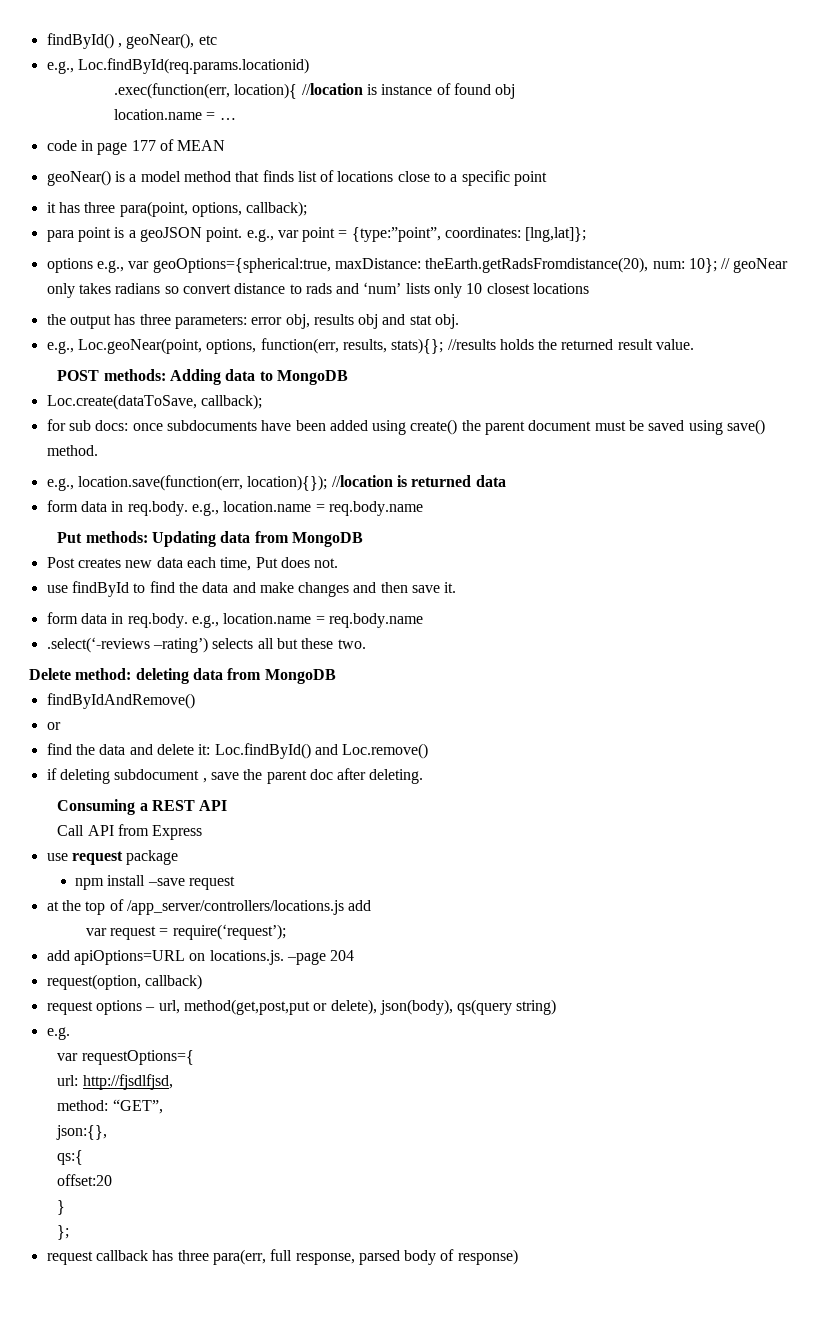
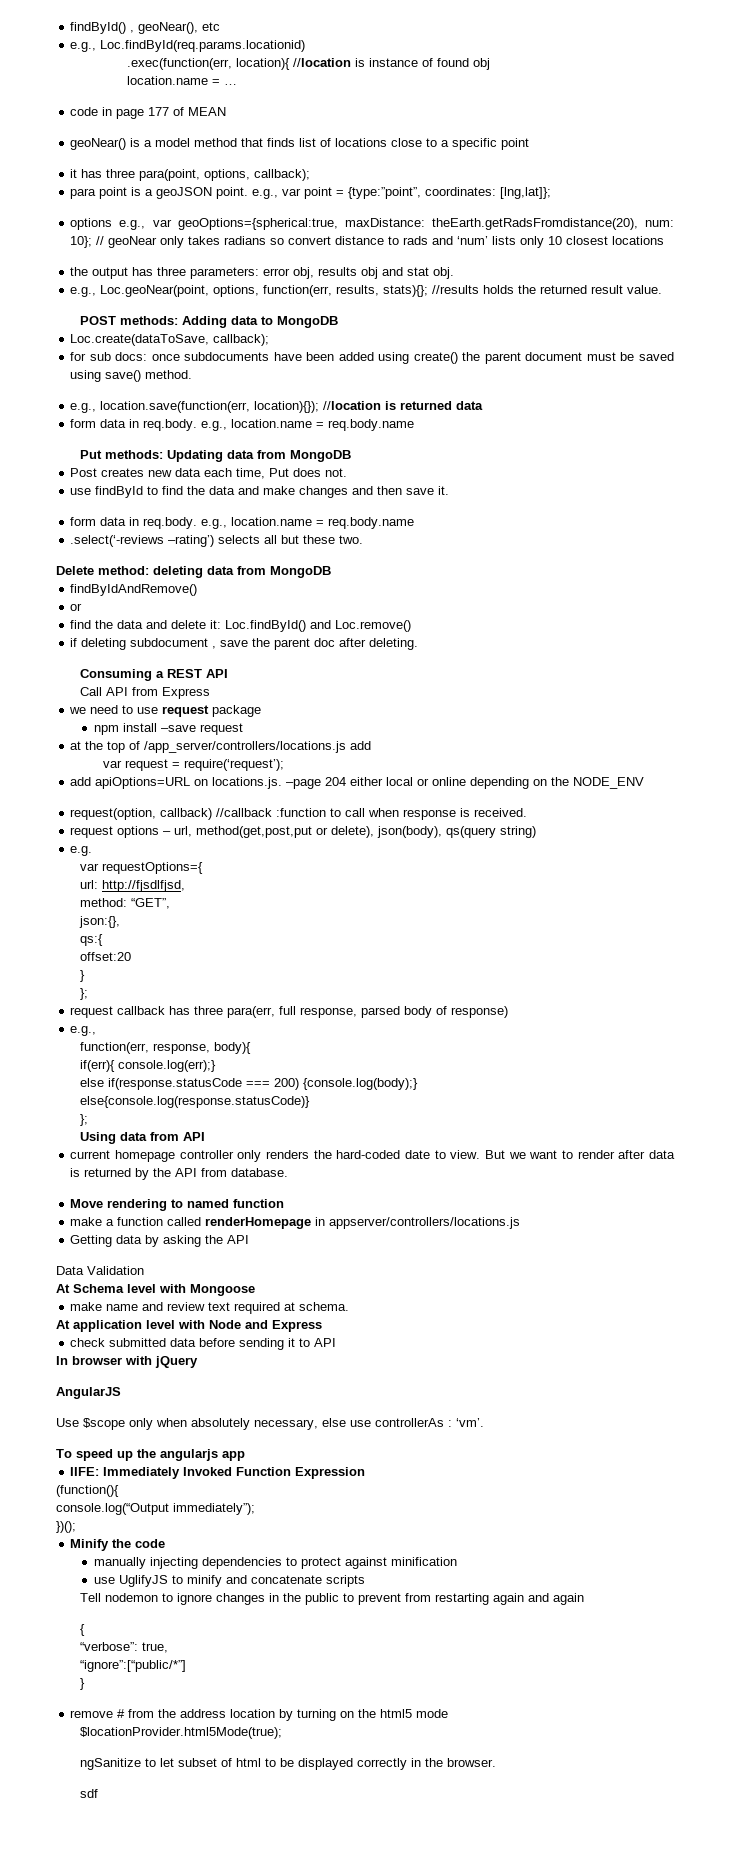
- use request package
+ we need to use request package
- add apiOptions=URL on locations.js. –page 204
- request(option, callback)
+ add apiOptions=URL on locations.js. –page 204 either local or online depending on the NODE_ENV
+ request(option, callback) //callback :function to call when response is received.
  request callback has three para(err, full response, parsed body of response)
+ e.g.,
+ function(err, response, body){
+ if(err){ console.log(err);}
+ else if(response.statusCode === 200) {console.log(body);}
+ else{console.log(response.statusCode)}
+ };
+ Using data from API
+ current homepage controller only renders the hard-coded date to view. But we want to render after data is returned by the API from database.
+ Move rendering to named function
+ make a function called renderHomepage in appserver/controllers/locations.js
+ Getting data by asking the API
+ Data Validation
+ At Schema level with Mongoose
+ make name and review text required at schema.
+ At application level with Node and Express
+ check submitted data before sending it to API
+ In browser with jQuery
+ AngularJS
+ Use $scope only when absolutely necessary, else use controllerAs : ‘vm’.
+ To speed up the angularjs app
+ IIFE: Immediately Invoked Function Expression
+ (function(){
+ console.log(“Output immediately”);
+ })();
+ Minify the code
+ manually injecting dependencies to protect against minification
+ use UglifyJS to minify and concatenate scripts
+ Tell nodemon to ignore changes in the public to prevent from restarting again and again
+ {
+ “verbose”: true,
+ “ignore”:[“public/*”]
+ }
+ remove # from the address location by turning on the html5 mode
+ $locationProvider.html5Mode(true);
+ ngSanitize to let subset of html to be displayed correctly in the browser.
+ sdf

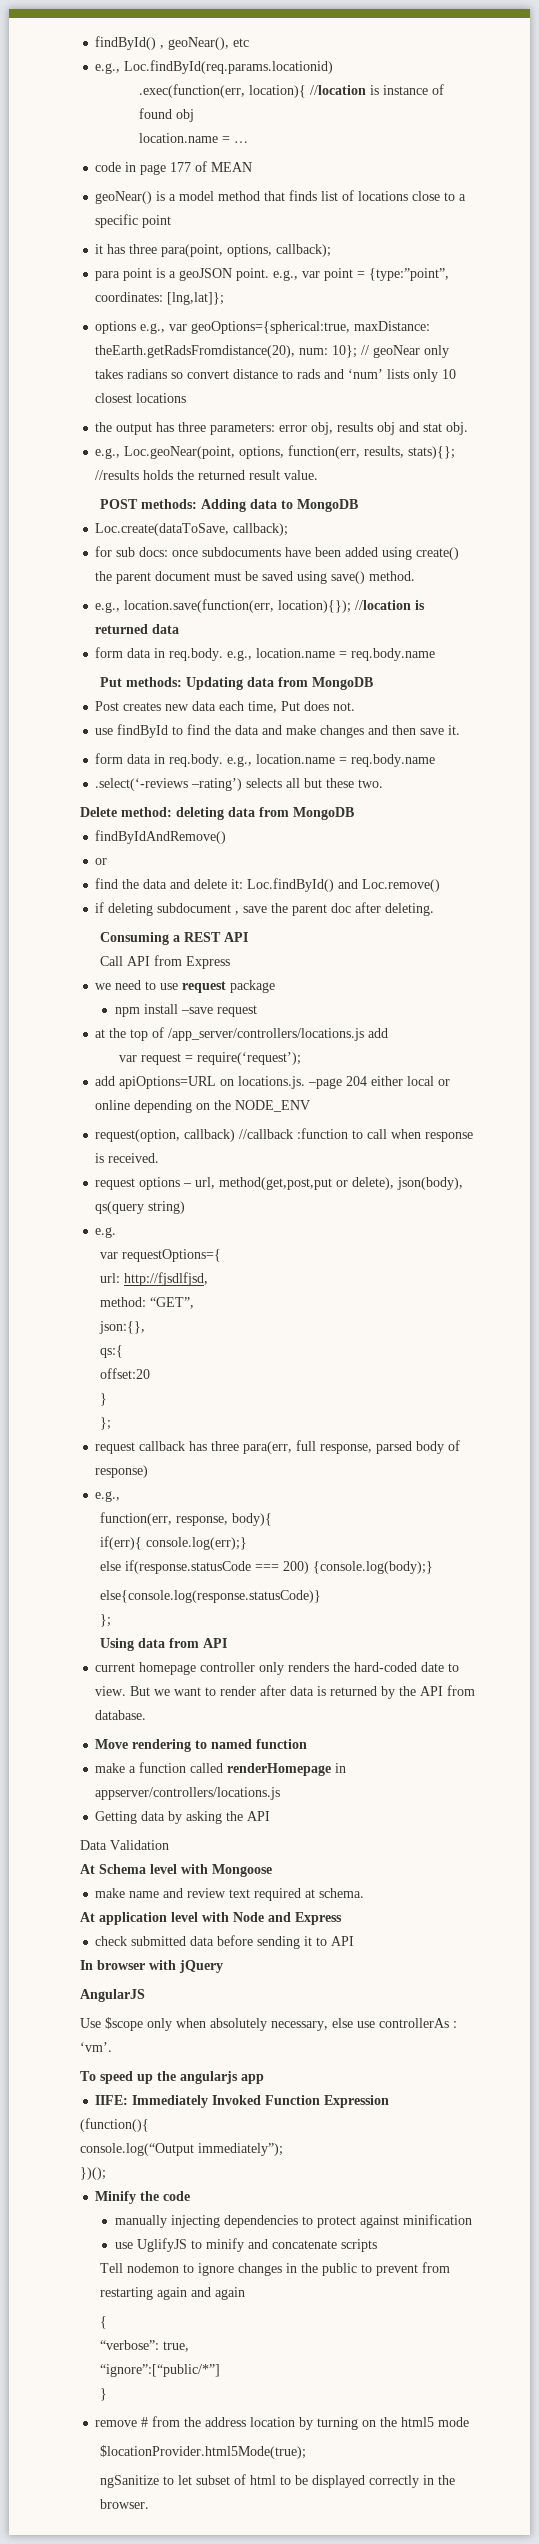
- sdf

